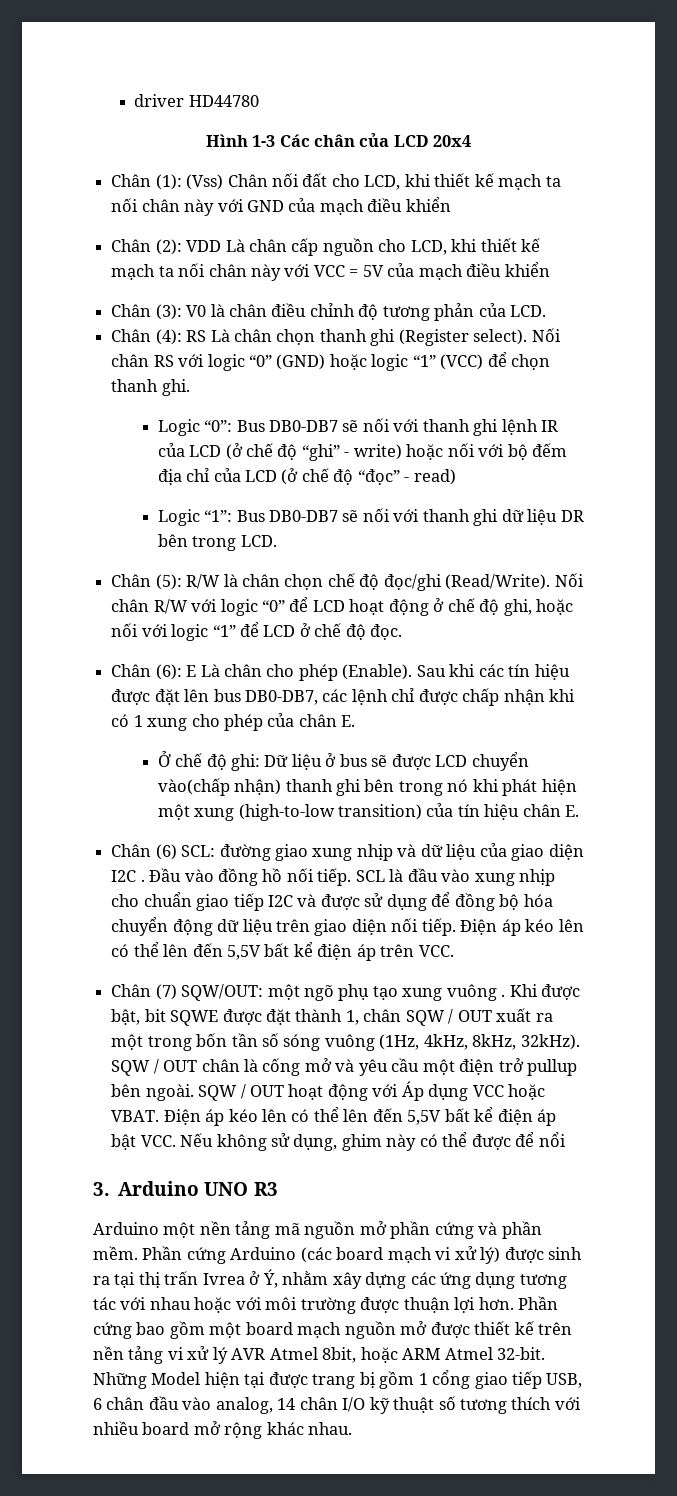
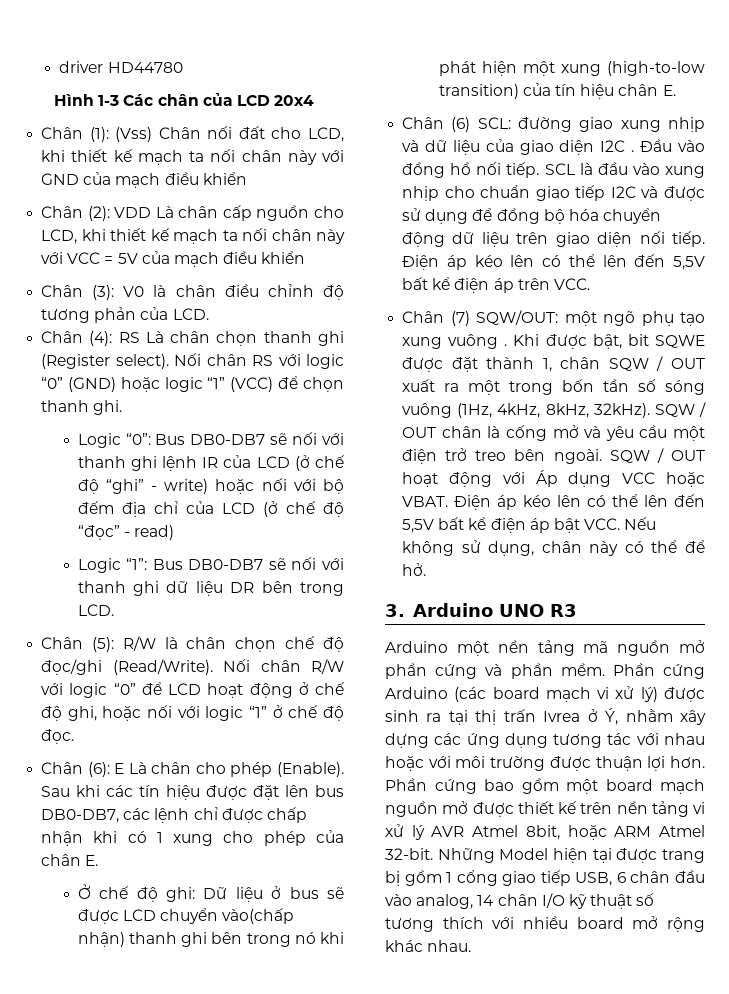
- Nối chân R/W với logic “0” để LCD hoạt động ở chế độ ghi, hoặc nối với logic “1” để LCD ở chế độ đọc.
+ Nối chân R/W với logic “0” để LCD hoạt động ở chế độ ghi, hoặc nối với logic “1” ở chế độ đọc.
- SQW / OUT chân là cống mở và yêu cầu một điện trở pullup bên ngoài.
+ SQW / OUT chân là cống mở và yêu cầu một điện trở treo bên ngoài.
- Điện áp kéo lên có thể lên đến 5,5V bất kể điện áp bật VCC. Nếu không sử dụng, ghim này có thể được để nổi
+ Điện áp kéo lên có thể lên đến 5,5V bất kể điện áp bật VCC. Nếu không sử dụng, chân này có thể để hở.

